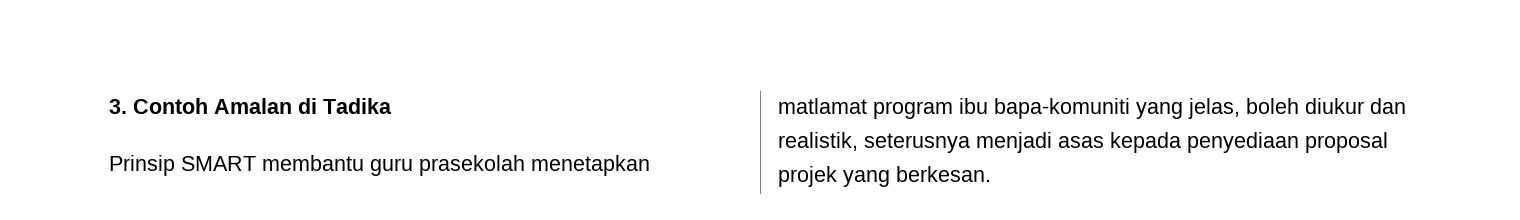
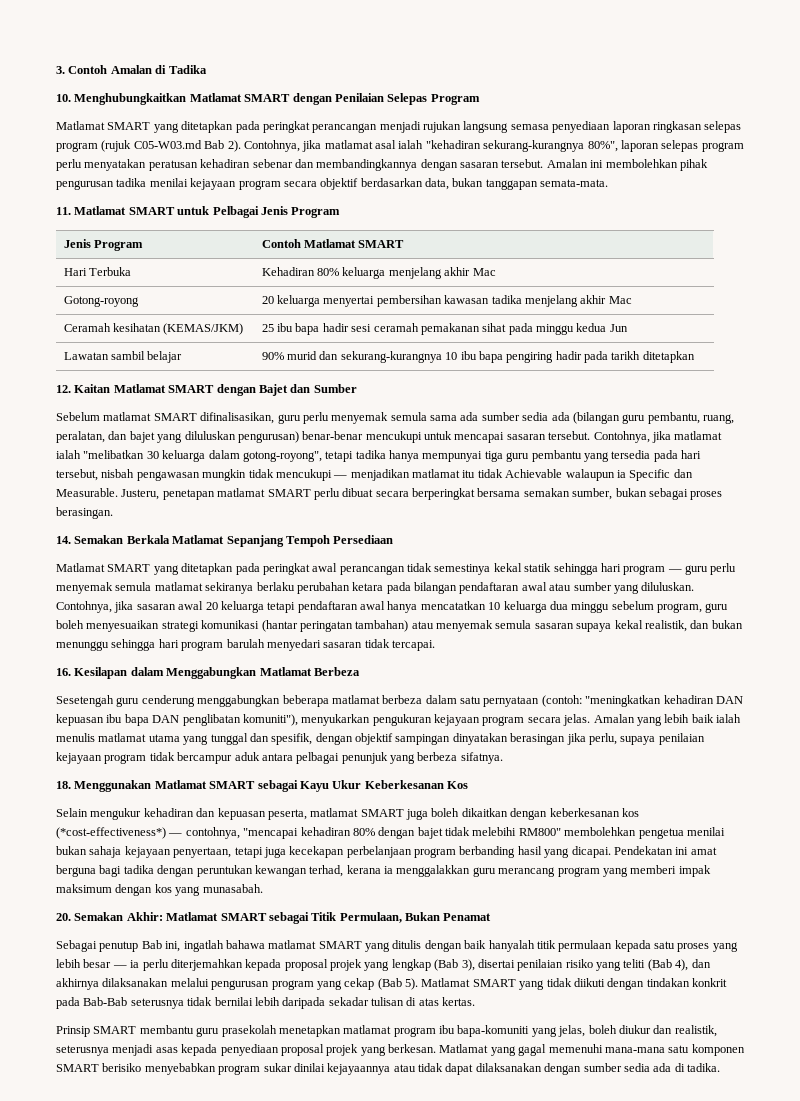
+ 10. Menghubungkaitkan Matlamat SMART dengan Penilaian Selepas Program
+ Matlamat SMART yang ditetapkan pada peringkat perancangan menjadi rujukan langsung semasa penyediaan laporan ringkasan selepas program (rujuk C05-W03.md Bab 2). Contohnya, jika matlamat asal ialah "kehadiran sekurang-kurangnya 80%", laporan selepas program perlu menyatakan peratusan kehadiran sebenar dan membandingkannya dengan sasaran tersebut. Amalan ini membolehkan pihak pengurusan tadika menilai kejayaan program secara objektif berdasarkan data, bukan tanggapan semata-mata.
+ 11. Matlamat SMART untuk Pelbagai Jenis Program
+ Jenis Program | Contoh Matlamat SMART
+ Hari Terbuka | Kehadiran 80% keluarga menjelang akhir Mac
+ Gotong-royong | 20 keluarga menyertai pembersihan kawasan tadika menjelang akhir Mac
+ Ceramah kesihatan (KEMAS/JKM) | 25 ibu bapa hadir sesi ceramah pemakanan sihat pada minggu kedua Jun
+ Lawatan sambil belajar | 90% murid dan sekurang-kurangnya 10 ibu bapa pengiring hadir pada tarikh ditetapkan
+ 12. Kaitan Matlamat SMART dengan Bajet dan Sumber
+ Sebelum matlamat SMART difinalisasikan, guru perlu menyemak semula sama ada sumber sedia ada (bilangan guru pembantu, ruang, peralatan, dan bajet yang diluluskan pengurusan) benar-benar mencukupi untuk mencapai sasaran tersebut. Contohnya, jika matlamat ialah "melibatkan 30 keluarga dalam gotong-royong", tetapi tadika hanya mempunyai tiga guru pembantu yang tersedia pada hari tersebut, nisbah pengawasan mungkin tidak mencukupi — menjadikan matlamat itu tidak Achievable walaupun ia Specific dan Measurable. Justeru, penetapan matlamat SMART perlu dibuat secara berperingkat bersama semakan sumber, bukan sebagai proses berasingan.
+ 14. Semakan Berkala Matlamat Sepanjang Tempoh Persediaan
+ Matlamat SMART yang ditetapkan pada peringkat awal perancangan tidak semestinya kekal statik sehingga hari program — guru perlu menyemak semula matlamat sekiranya berlaku perubahan ketara pada bilangan pendaftaran awal atau sumber yang diluluskan. Contohnya, jika sasaran awal 20 keluarga tetapi pendaftaran awal hanya mencatatkan 10 keluarga dua minggu sebelum program, guru boleh menyesuaikan strategi komunikasi (hantar peringatan tambahan) atau menyemak semula sasaran supaya kekal realistik, dan bukan menunggu sehingga hari program barulah menyedari sasaran tidak tercapai.
+ 16. Kesilapan dalam Menggabungkan Matlamat Berbeza
+ Sesetengah guru cenderung menggabungkan beberapa matlamat berbeza dalam satu pernyataan (contoh: "meningkatkan kehadiran DAN kepuasan ibu bapa DAN penglibatan komuniti"), menyukarkan pengukuran kejayaan program secara jelas. Amalan yang lebih baik ialah menulis matlamat utama yang tunggal dan spesifik, dengan objektif sampingan dinyatakan berasingan jika perlu, supaya penilaian kejayaan program tidak bercampur aduk antara pelbagai penunjuk yang berbeza sifatnya.
+ 18. Menggunakan Matlamat SMART sebagai Kayu Ukur Keberkesanan Kos
+ Selain mengukur kehadiran dan kepuasan peserta, matlamat SMART juga boleh dikaitkan dengan keberkesanan kos (*cost-effectiveness*) — contohnya, "mencapai kehadiran 80% dengan bajet tidak melebihi RM800" membolehkan pengetua menilai bukan sahaja kejayaan penyertaan, tetapi juga kecekapan perbelanjaan program berbanding hasil yang dicapai. Pendekatan ini amat berguna bagi tadika dengan peruntukan kewangan terhad, kerana ia menggalakkan guru merancang program yang memberi impak maksimum dengan kos yang munasabah.
+ 20. Semakan Akhir: Matlamat SMART sebagai Titik Permulaan, Bukan Penamat
+ Sebagai penutup Bab ini, ingatlah bahawa matlamat SMART yang ditulis dengan baik hanyalah titik permulaan kepada satu proses yang lebih besar — ia perlu diterjemahkan kepada proposal projek yang lengkap (Bab 3), disertai penilaian risiko yang teliti (Bab 4), dan akhirnya dilaksanakan melalui pengurusan program yang cekap (Bab 5). Matlamat SMART yang tidak diikuti dengan tindakan konkrit pada Bab-Bab seterusnya tidak bernilai lebih daripada sekadar tulisan di atas kertas.
+ Matlamat yang gagal memenuhi mana-mana satu komponen SMART berisiko menyebabkan program sukar dinilai kejayaannya atau tidak dapat dilaksanakan dengan sumber sedia ada di tadika.

